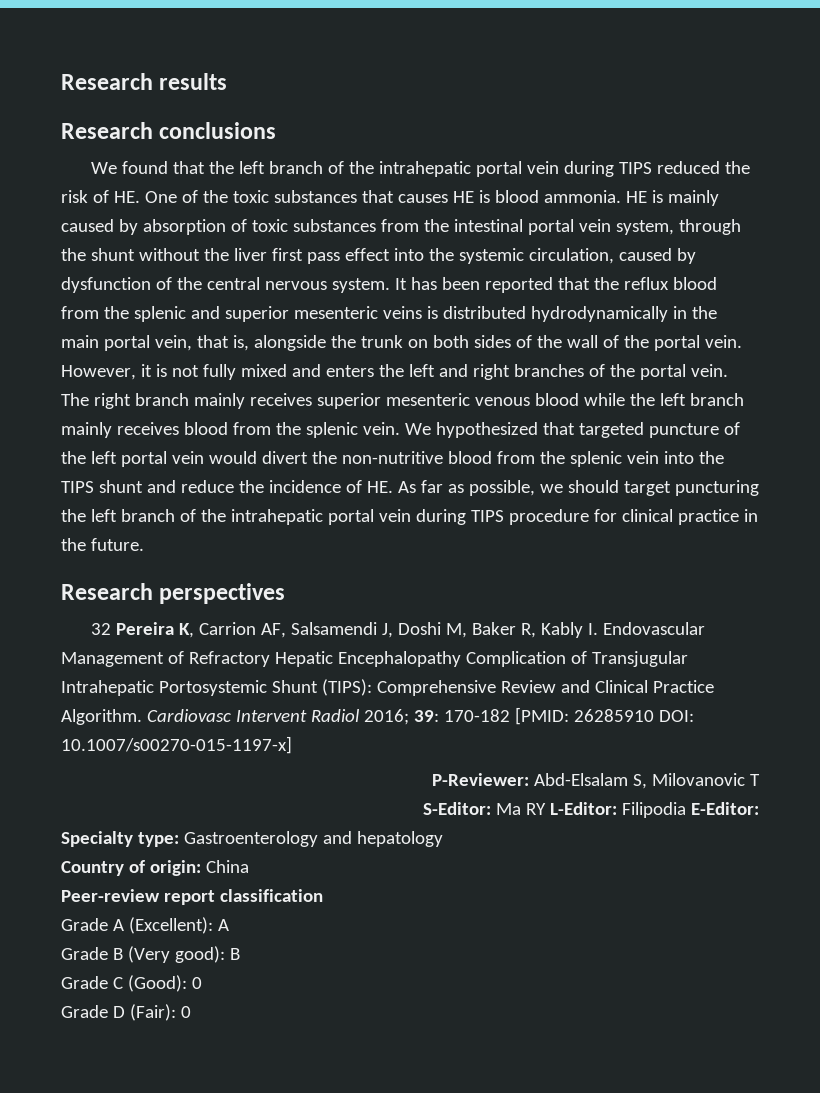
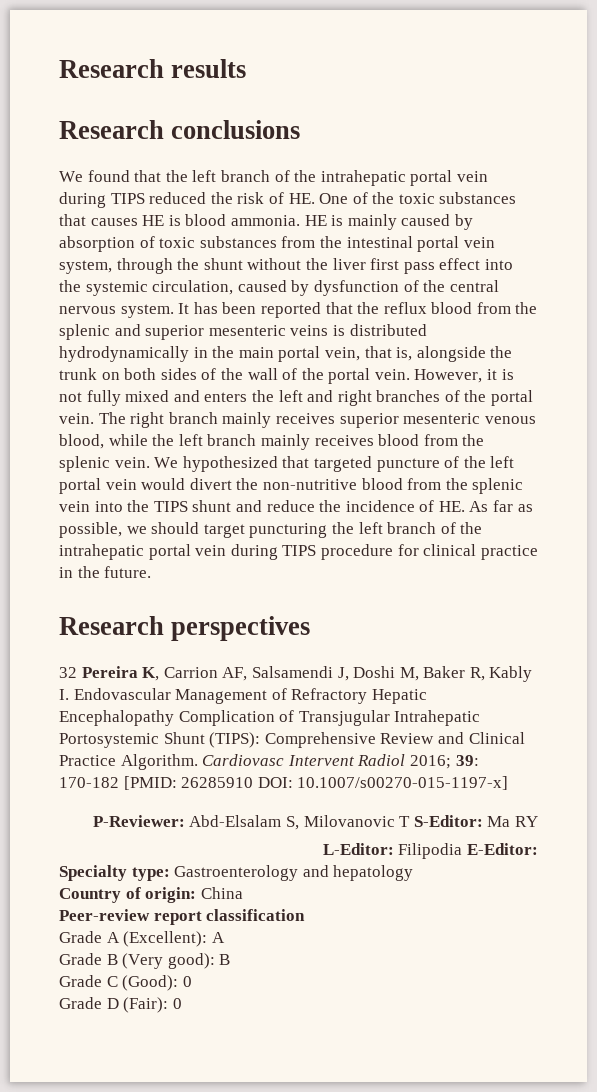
- The right branch mainly receives superior mesenteric venous blood while the left branch mainly receives blood from the splenic vein.
+ The right branch mainly receives superior mesenteric venous blood, while the left branch mainly receives blood from the splenic vein.
- P-Reviewer: Abd-Elsalam S, Milovanovic T
- S-Editor: Ma RY L-Editor: Filipodia E-Editor:
+ P-Reviewer: Abd-Elsalam S, Milovanovic T S-Editor: Ma RY
+ L-Editor: Filipodia E-Editor:

